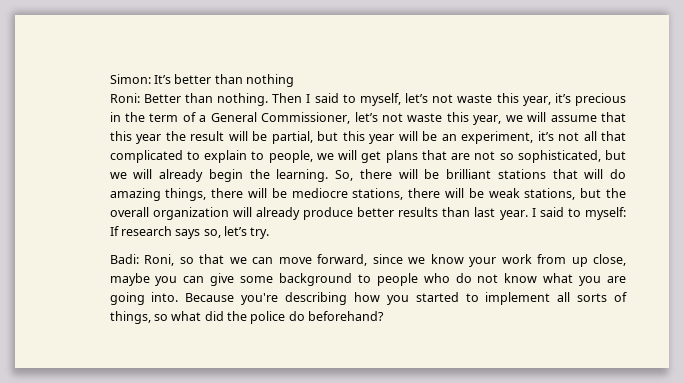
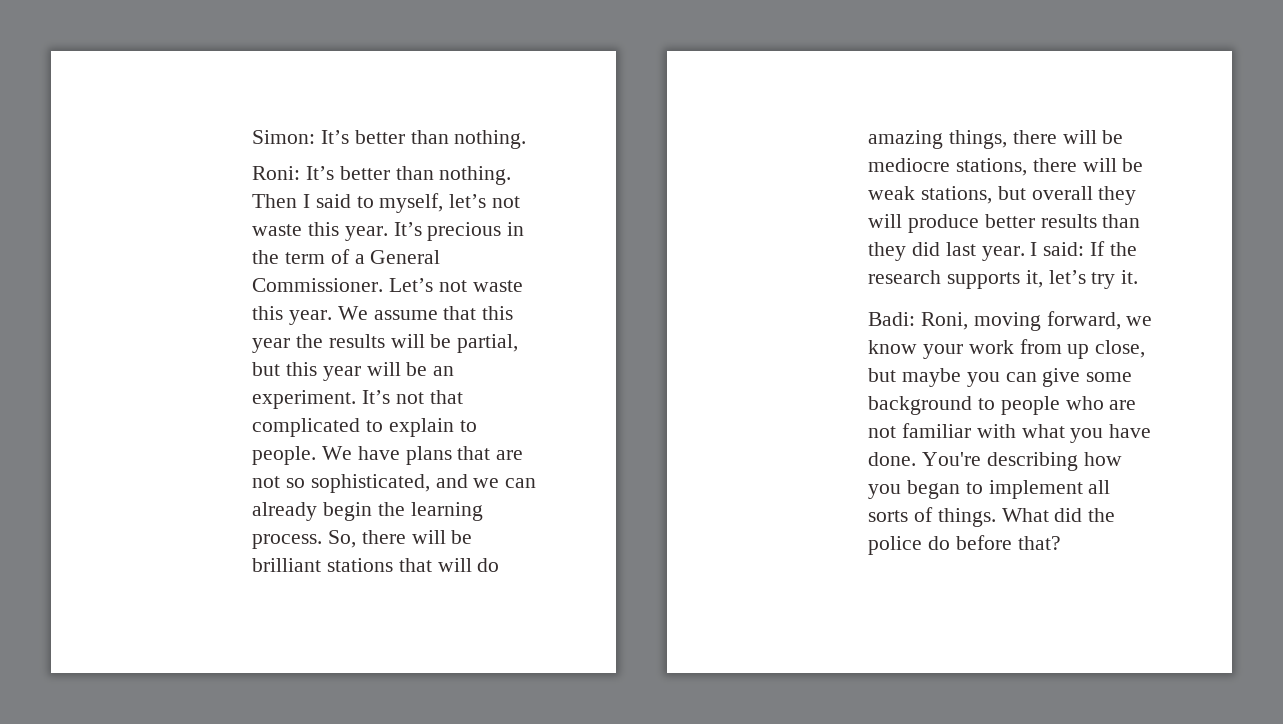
- Simon: It’s better than nothing
+ Simon: It’s better than nothing.
- Roni: Better than nothing.
+ Roni: It’s better than nothing.
- Then I said to myself, let’s not waste this year, it’s precious in the term of a General Commissioner, let’s not waste this year, we will assume that this year the result will be partial, but this year will be an experiment, it’s not all that complicated to explain to people, we will get plans that are not so sophisticated, but we will already begin the learning.
+ Then I said to myself, let’s not waste this year. It’s precious in the term of a General Commissioner. Let’s not waste this year. We assume that this year the results will be partial, but this year will be an experiment. It’s not that complicated to explain to people. We have plans that are not so sophisticated, and we can already begin the learning process.
- So, there will be brilliant stations that will do amazing things, there will be mediocre stations, there will be weak stations, but the overall organization will already produce better results than last year.
+ So, there will be brilliant stations that will do amazing things, there will be mediocre stations, there will be weak stations, but overall they will produce better results than they did last year.
- I said to myself: If research says so, let’s try.
- Badi: Roni, so that we can move forward, since we know your work from up close, maybe you can give some background to people who do not know what you are going into. Because you're describing how you started to implement all sorts of things, so what did the police do beforehand?
+ I said: If the research supports it, let’s try it.
+ Badi: Roni, moving forward, we know your work from up close, but maybe you can give some background to people who are not familiar with what you have done. You're describing how you began to implement all sorts of things. What did the police do before that?

